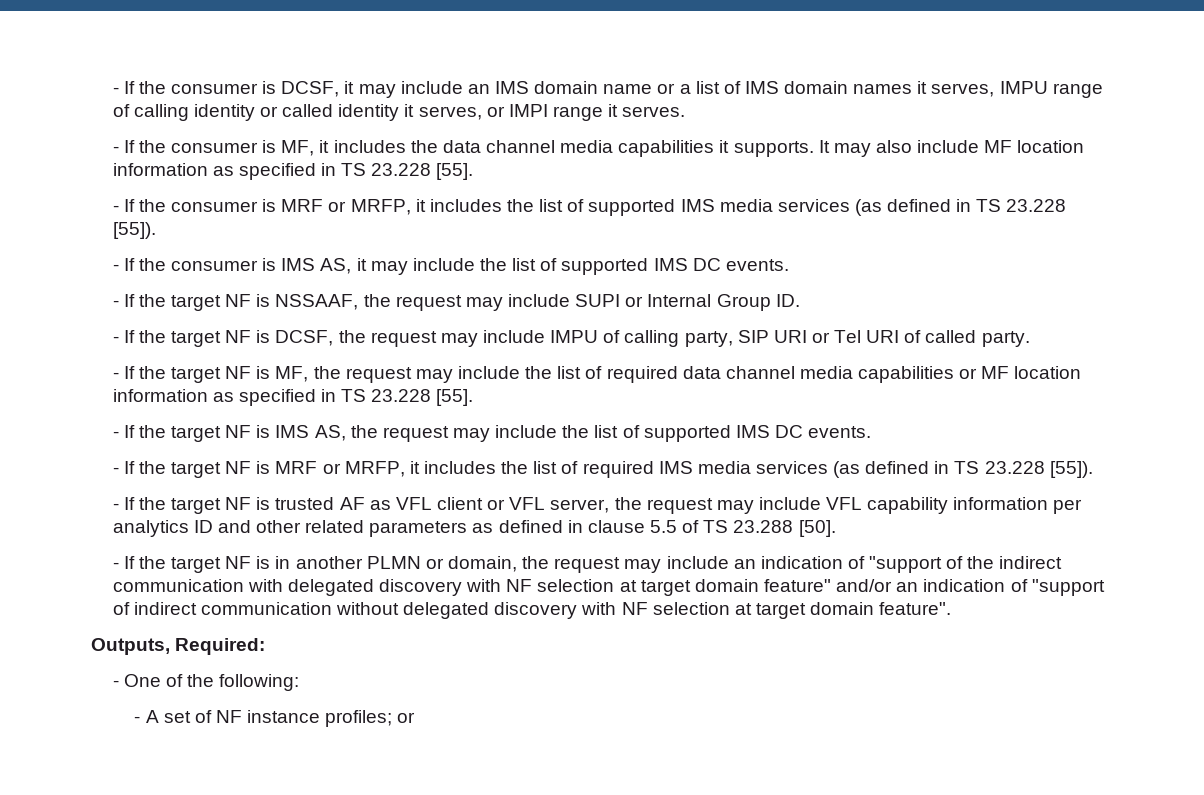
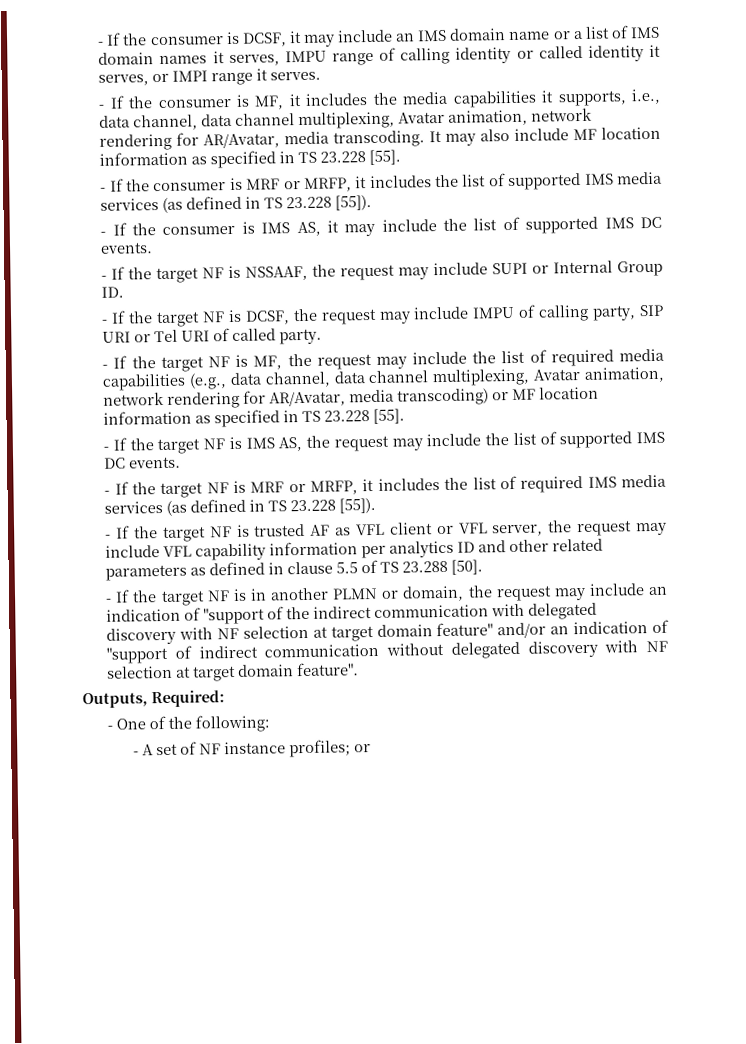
- - If the consumer is MF, it includes the data channel media capabilities it supports.
+ - If the consumer is MF, it includes the media capabilities it supports, i.e., data channel, data channel multiplexing, Avatar animation, network rendering for AR/Avatar, media transcoding.
- - If the target NF is MF, the request may include the list of required data channel media capabilities or MF location information as specified in TS 23.228 [55].
+ - If the target NF is MF, the request may include the list of required media capabilities (e.g., data channel, data channel multiplexing, Avatar animation, network rendering for AR/Avatar, media transcoding) or MF location information as specified in TS 23.228 [55].

